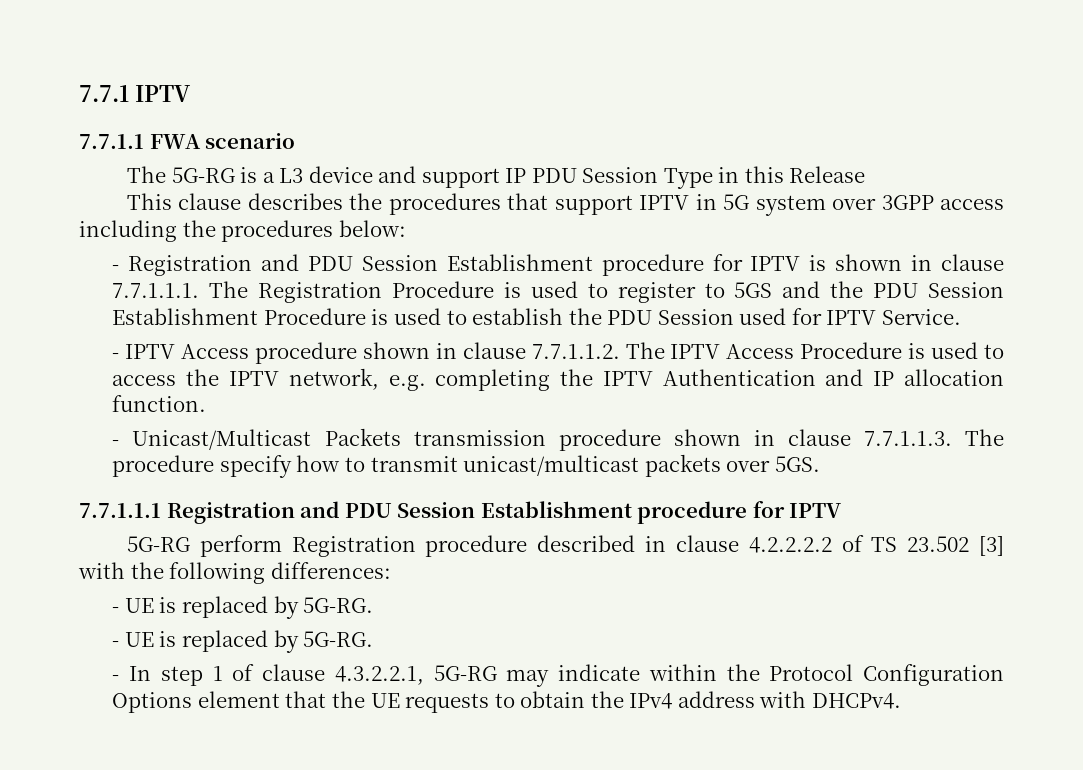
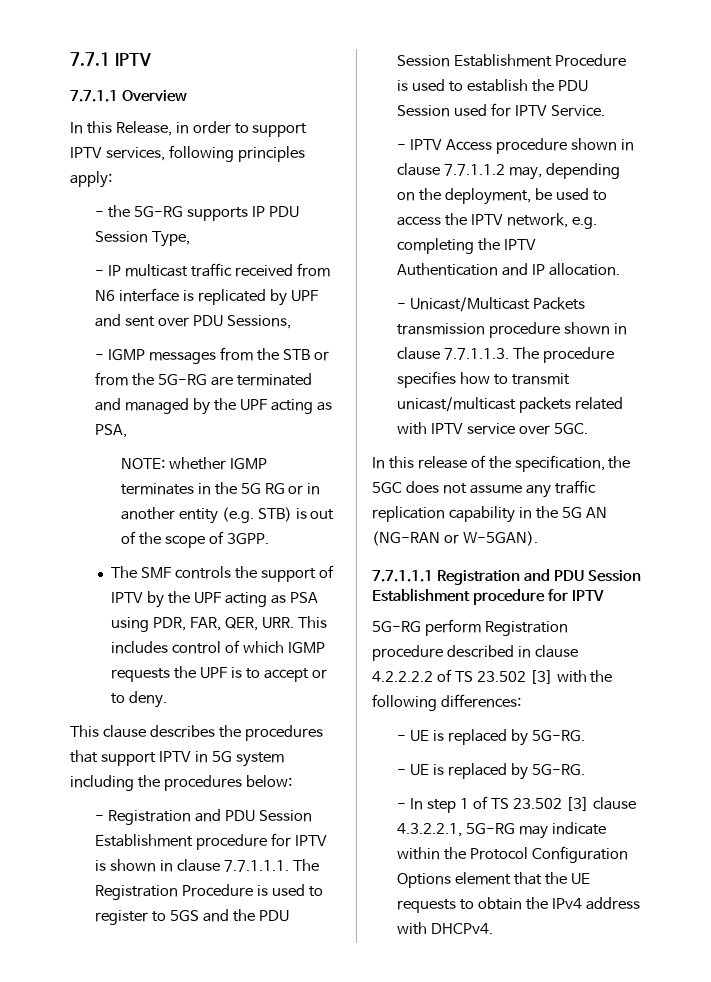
- 7.7.1.1 FWA scenario
- The 5G-RG is a L3 device and support IP PDU Session Type in this Release
+ 7.7.1.1 Overview
+ In this Release, in order to support IPTV services, following principles apply:
+ - the 5G-RG supports IP PDU Session Type,
+ - IP multicast traffic received from N6 interface is replicated by UPF and sent over PDU Sessions,
+ - IGMP messages from the STB or from the 5G-RG are terminated and managed by the UPF acting as PSA,
+ NOTE: whether IGMP terminates in the 5G RG or in another entity (e.g. STB) is out of the scope of 3GPP.
+ The SMF controls the support of IPTV by the UPF acting as PSA using PDR, FAR, QER, URR. This includes control of which IGMP requests the UPF is to accept or to deny.
- This clause describes the procedures that support IPTV in 5G system over 3GPP access including the procedures below:
+ This clause describes the procedures that support IPTV in 5G system including the procedures below:
- - IPTV Access procedure shown in clause 7.7.1.1.2. The IPTV Access Procedure is used to access the IPTV network, e.g. completing the IPTV Authentication and IP allocation function.
+ - IPTV Access procedure shown in clause 7.7.1.1.2 may, depending on the deployment, be used to access the IPTV network, e.g. completing the IPTV Authentication and IP allocation.
- - Unicast/Multicast Packets transmission procedure shown in clause 7.7.1.1.3. The procedure specify how to transmit unicast/multicast packets over 5GS.
+ - Unicast/Multicast Packets transmission procedure shown in clause 7.7.1.1.3. The procedure specifies how to transmit unicast/multicast packets related with IPTV service over 5GC.
+ In this release of the specification, the 5GC does not assume any traffic replication capability in the 5G AN (NG-RAN or W-5GAN).
- - In step 1 of clause 4.3.2.2.1, 5G-RG may indicate within the Protocol Configuration Options element that the UE requests to obtain the IPv4 address with DHCPv4.
+ - In step 1 of TS 23.502 [3] clause 4.3.2.2.1, 5G-RG may indicate within the Protocol Configuration Options element that the UE requests to obtain the IPv4 address with DHCPv4.

